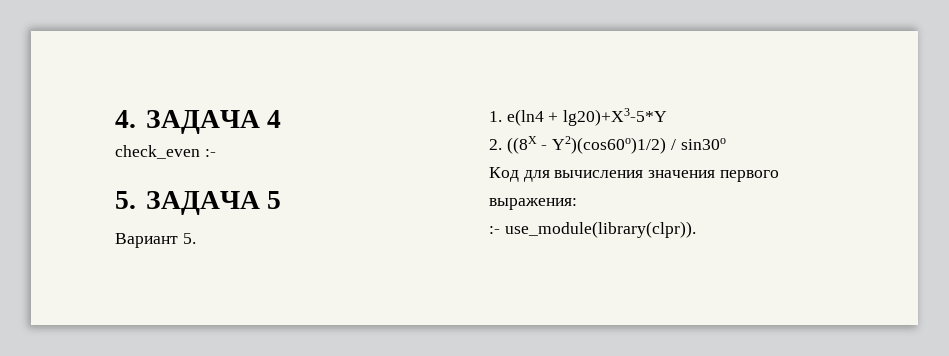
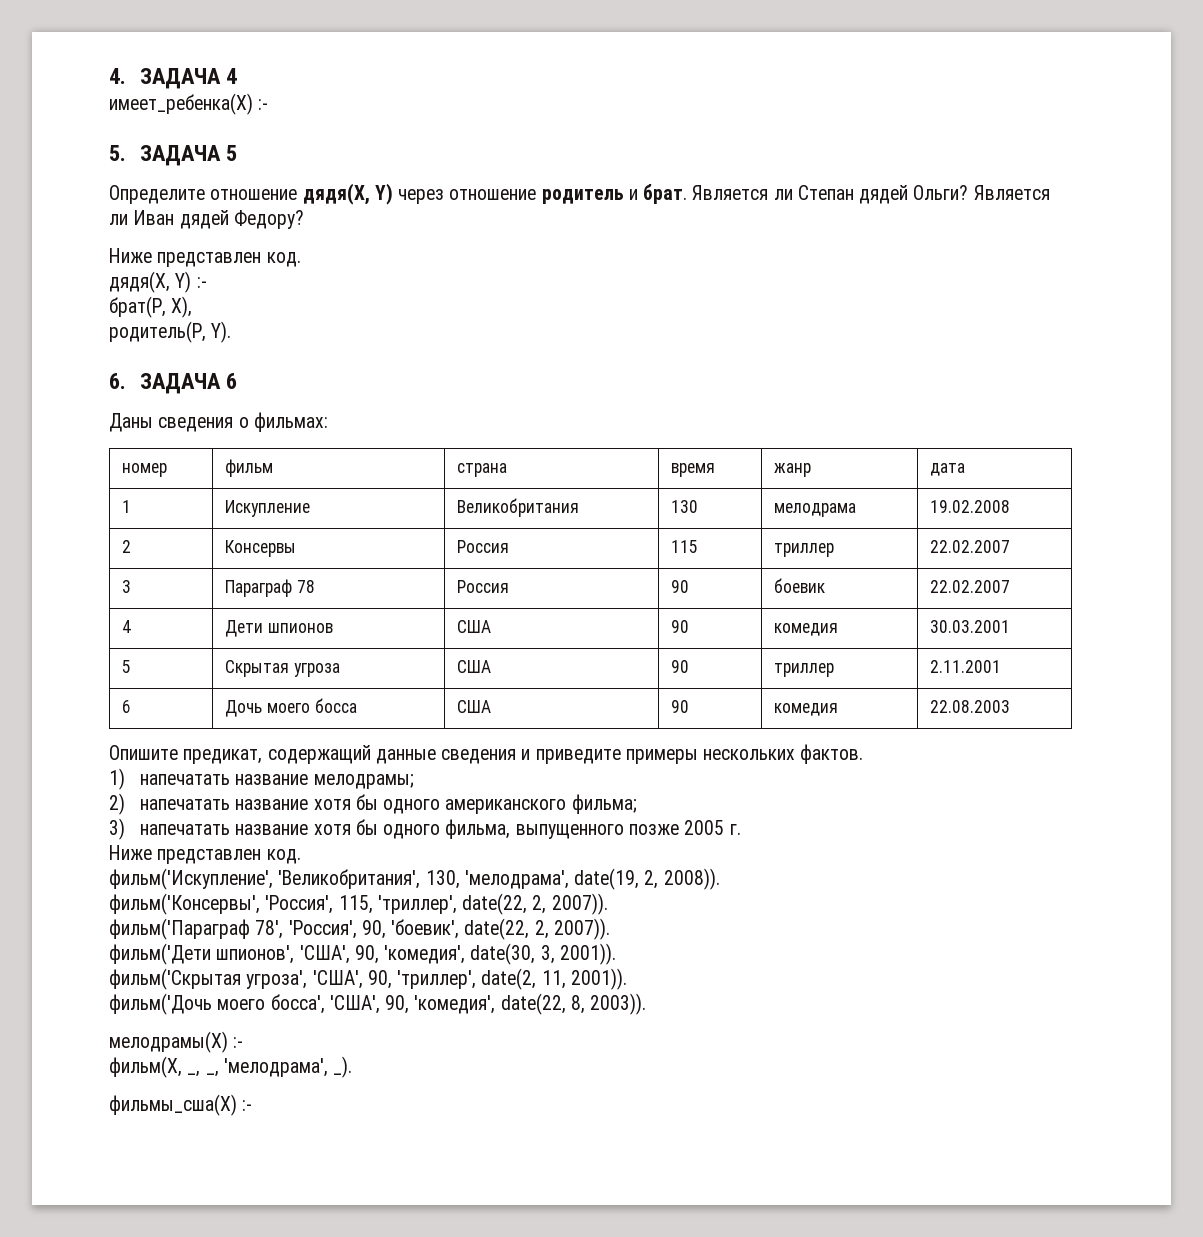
- check_even :-
+ имеет_ребенка(X) :-
- Вариант 5.
- 1. e(ln4 + lg20)+X3-5*Y
- 2. ((8X - Y2)(cos60o)1/2) / sin30o
- Код для вычисления значения первого выражения:
- :- use_module(library(clpr)).
+ Определите отношение дядя(X, Y) через отношение родитель и брат. Является ли Степан дядей Ольги? Является ли Иван дядей Федору?
+ Ниже представлен код.
+ дядя(X, Y) :-
+ брат(P, X),
+ родитель(P, Y).
+ 6. ЗАДАЧА 6
+ Даны сведения о фильмах:
+ номер | фильм | страна | время | жанр | дата
+ 1 | Искупление | Великобритания | 130 | мелодрама | 19.02.2008
+ 2 | Консервы | Россия | 115 | триллер | 22.02.2007
+ 3 | Параграф 78 | Россия | 90 | боевик | 22.02.2007
+ 4 | Дети шпионов | США | 90 | комедия | 30.03.2001
+ 5 | Скрытая угроза | США | 90 | триллер | 2.11.2001
+ 6 | Дочь моего босса | США | 90 | комедия | 22.08.2003
+ Опишите предикат, содержащий данные сведения и приведите примеры нескольких фактов.
+ 1) напечатать название мелодрамы;
+ 2) напечатать название хотя бы одного американского фильма;
+ 3) напечатать название хотя бы одного фильма, выпущенного позже 2005 г.
+ Ниже представлен код.
+ фильм('Искупление', 'Великобритания', 130, 'мелодрама', date(19, 2, 2008)).
+ фильм('Консервы', 'Россия', 115, 'триллер', date(22, 2, 2007)).
+ фильм('Параграф 78', 'Россия', 90, 'боевик', date(22, 2, 2007)).
+ фильм('Дети шпионов', 'США', 90, 'комедия', date(30, 3, 2001)).
+ фильм('Скрытая угроза', 'США', 90, 'триллер', date(2, 11, 2001)).
+ фильм('Дочь моего босса', 'США', 90, 'комедия', date(22, 8, 2003)).
+ мелодрамы(X) :-
+ фильм(X, _, _, 'мелодрама', _).
+ фильмы_сша(X) :-

